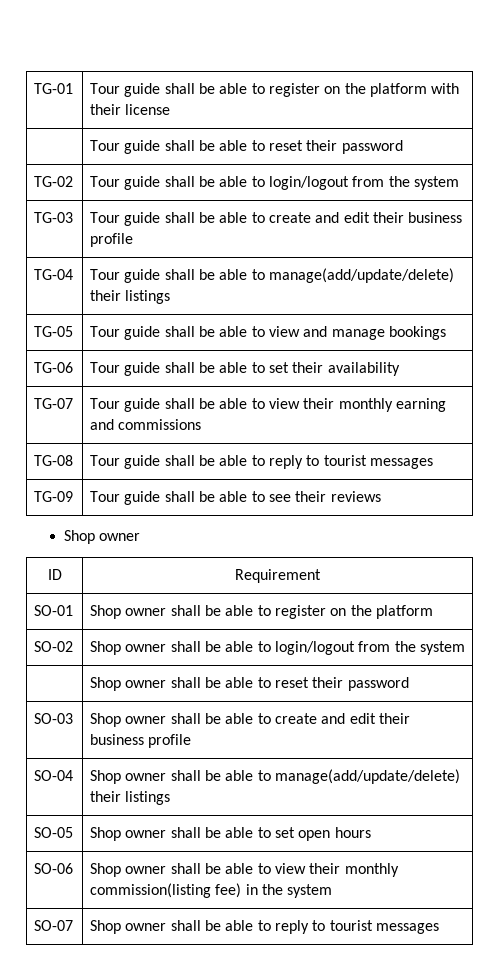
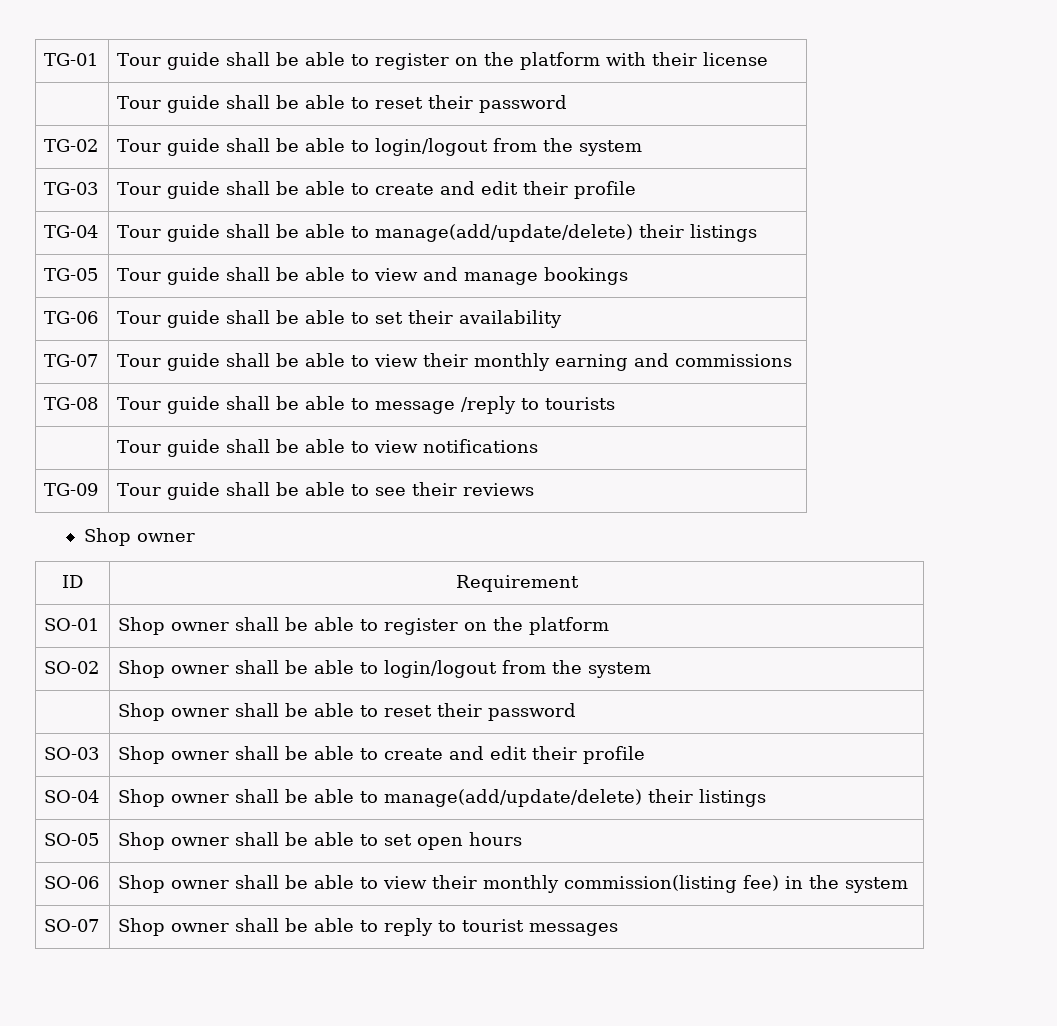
- TG-03 | Tour guide shall be able to create and edit their business profile
+ TG-03 | Tour guide shall be able to create and edit their profile
- TG-08 | Tour guide shall be able to reply to tourist messages
+ TG-08 | Tour guide shall be able to message /reply to tourists
+ | Tour guide shall be able to view notifications
- SO-03 | Shop owner shall be able to create and edit their business profile
+ SO-03 | Shop owner shall be able to create and edit their profile

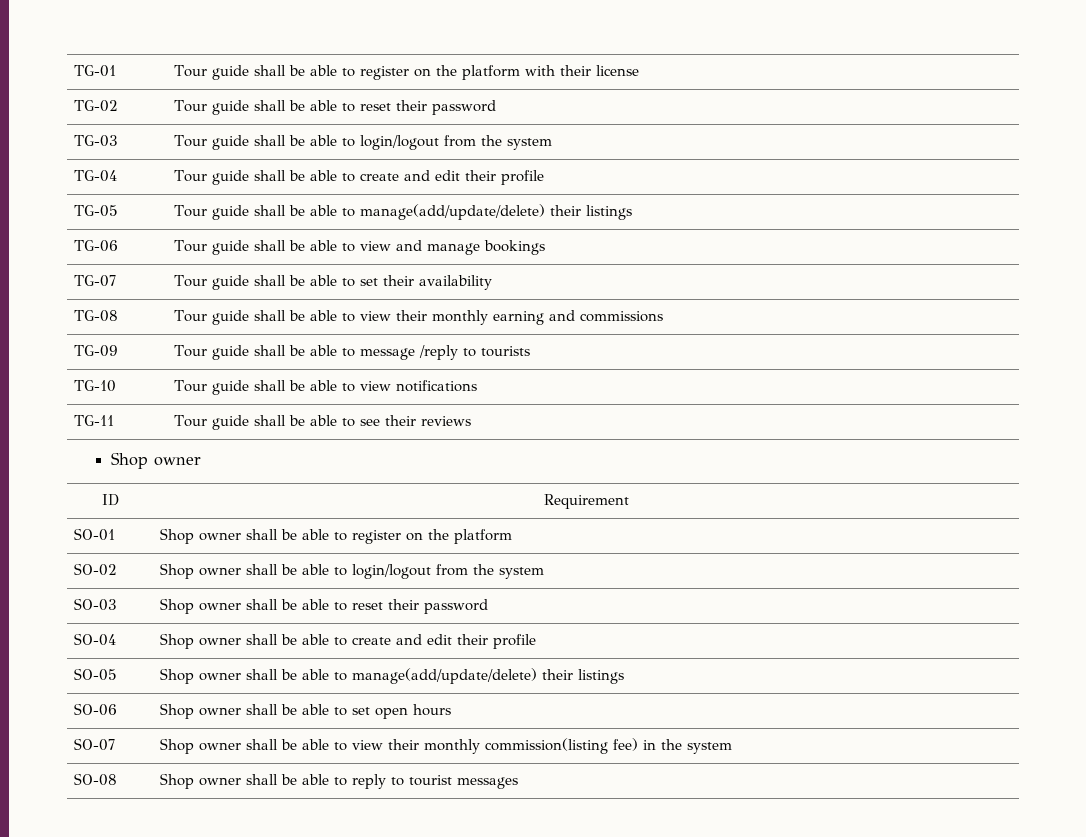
- | Tour guide shall be able to reset their password
+ TG-02 | Tour guide shall be able to reset their password
- TG-02 | Tour guide shall be able to login/logout from the system
+ TG-03 | Tour guide shall be able to login/logout from the system
- TG-03 | Tour guide shall be able to create and edit their profile
+ TG-04 | Tour guide shall be able to create and edit their profile
- TG-04 | Tour guide shall be able to manage(add/update/delete) their listings
+ TG-05 | Tour guide shall be able to manage(add/update/delete) their listings
- TG-05 | Tour guide shall be able to view and manage bookings
+ TG-06 | Tour guide shall be able to view and manage bookings
- TG-06 | Tour guide shall be able to set their availability
+ TG-07 | Tour guide shall be able to set their availability
- TG-07 | Tour guide shall be able to view their monthly earning and commissions
+ TG-08 | Tour guide shall be able to view their monthly earning and commissions
- TG-08 | Tour guide shall be able to message /reply to tourists
+ TG-09 | Tour guide shall be able to message /reply to tourists
- | Tour guide shall be able to view notifications
+ TG-10 | Tour guide shall be able to view notifications
- TG-09 | Tour guide shall be able to see their reviews
+ TG-11 | Tour guide shall be able to see their reviews
- | Shop owner shall be able to reset their password
+ SO-03 | Shop owner shall be able to reset their password
- SO-03 | Shop owner shall be able to create and edit their profile
+ SO-04 | Shop owner shall be able to create and edit their profile
- SO-04 | Shop owner shall be able to manage(add/update/delete) their listings
+ SO-05 | Shop owner shall be able to manage(add/update/delete) their listings
- SO-05 | Shop owner shall be able to set open hours
+ SO-06 | Shop owner shall be able to set open hours
- SO-06 | Shop owner shall be able to view their monthly commission(listing fee) in the system
+ SO-07 | Shop owner shall be able to view their monthly commission(listing fee) in the system
- SO-07 | Shop owner shall be able to reply to tourist messages
+ SO-08 | Shop owner shall be able to reply to tourist messages

